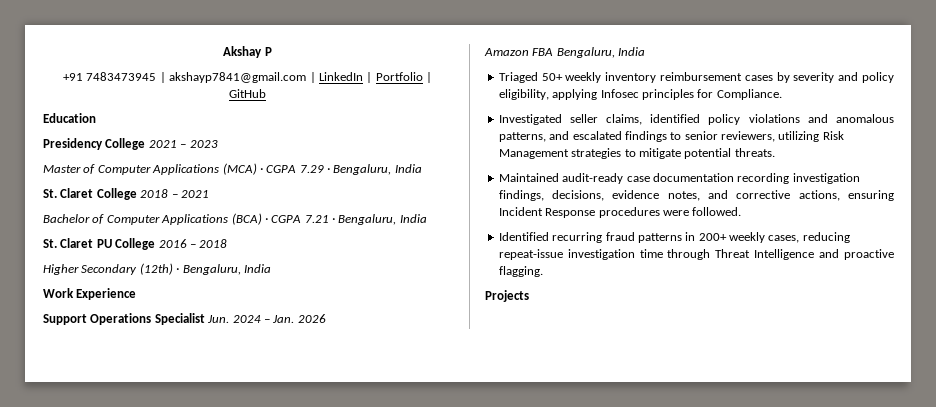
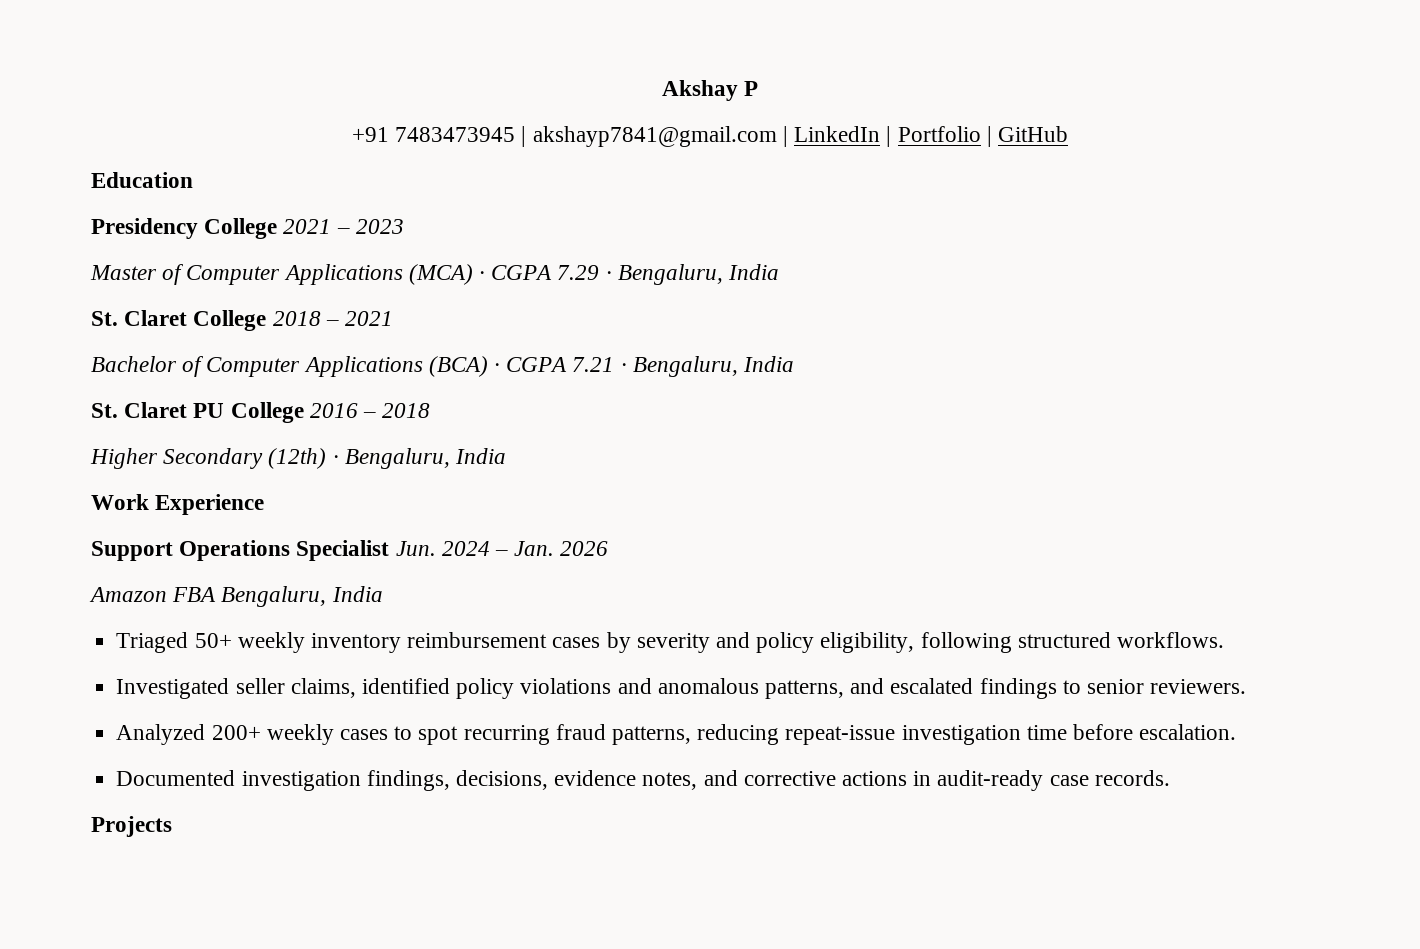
- Triaged 50+ weekly inventory reimbursement cases by severity and policy eligibility, applying Infosec principles for Compliance.
+ Triaged 50+ weekly inventory reimbursement cases by severity and policy eligibility, following structured workflows.
- Investigated seller claims, identified policy violations and anomalous patterns, and escalated findings to senior reviewers, utilizing Risk Management strategies to mitigate potential threats.
- Maintained audit-ready case documentation recording investigation findings, decisions, evidence notes, and corrective actions, ensuring Incident Response procedures were followed.
- Identified recurring fraud patterns in 200+ weekly cases, reducing repeat-issue investigation time through Threat Intelligence and proactive flagging.
+ Investigated seller claims, identified policy violations and anomalous patterns, and escalated findings to senior reviewers.
+ Analyzed 200+ weekly cases to spot recurring fraud patterns, reducing repeat-issue investigation time before escalation.
+ Documented investigation findings, decisions, evidence notes, and corrective actions in audit-ready case records.

